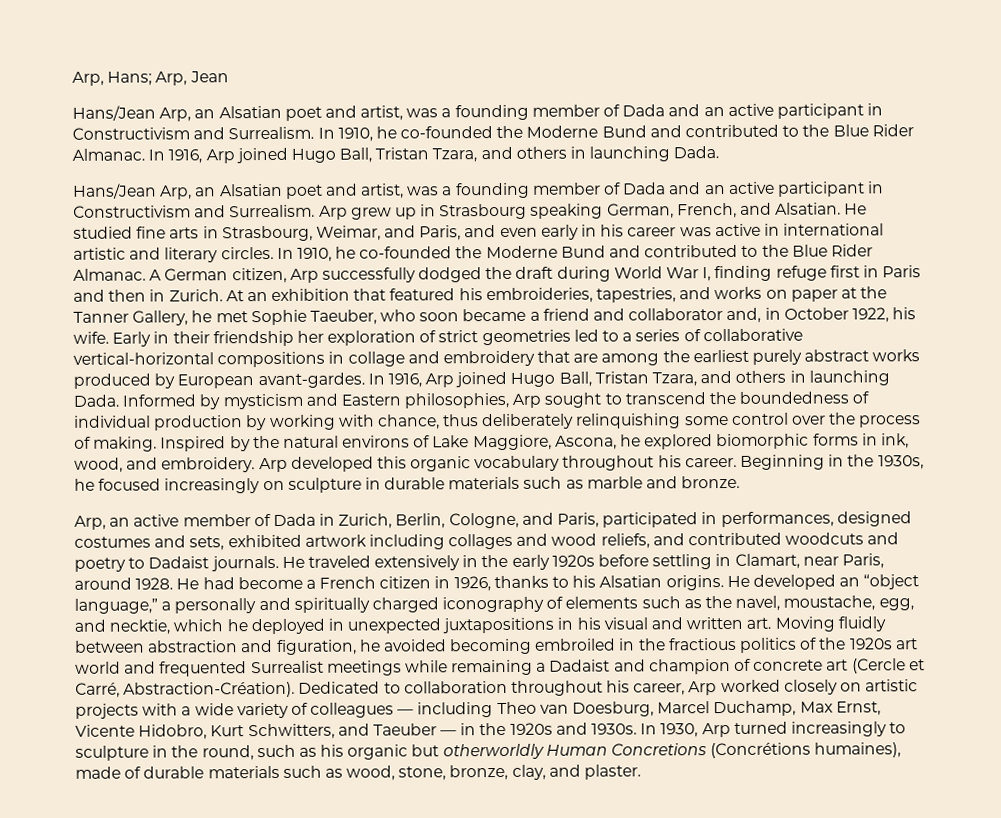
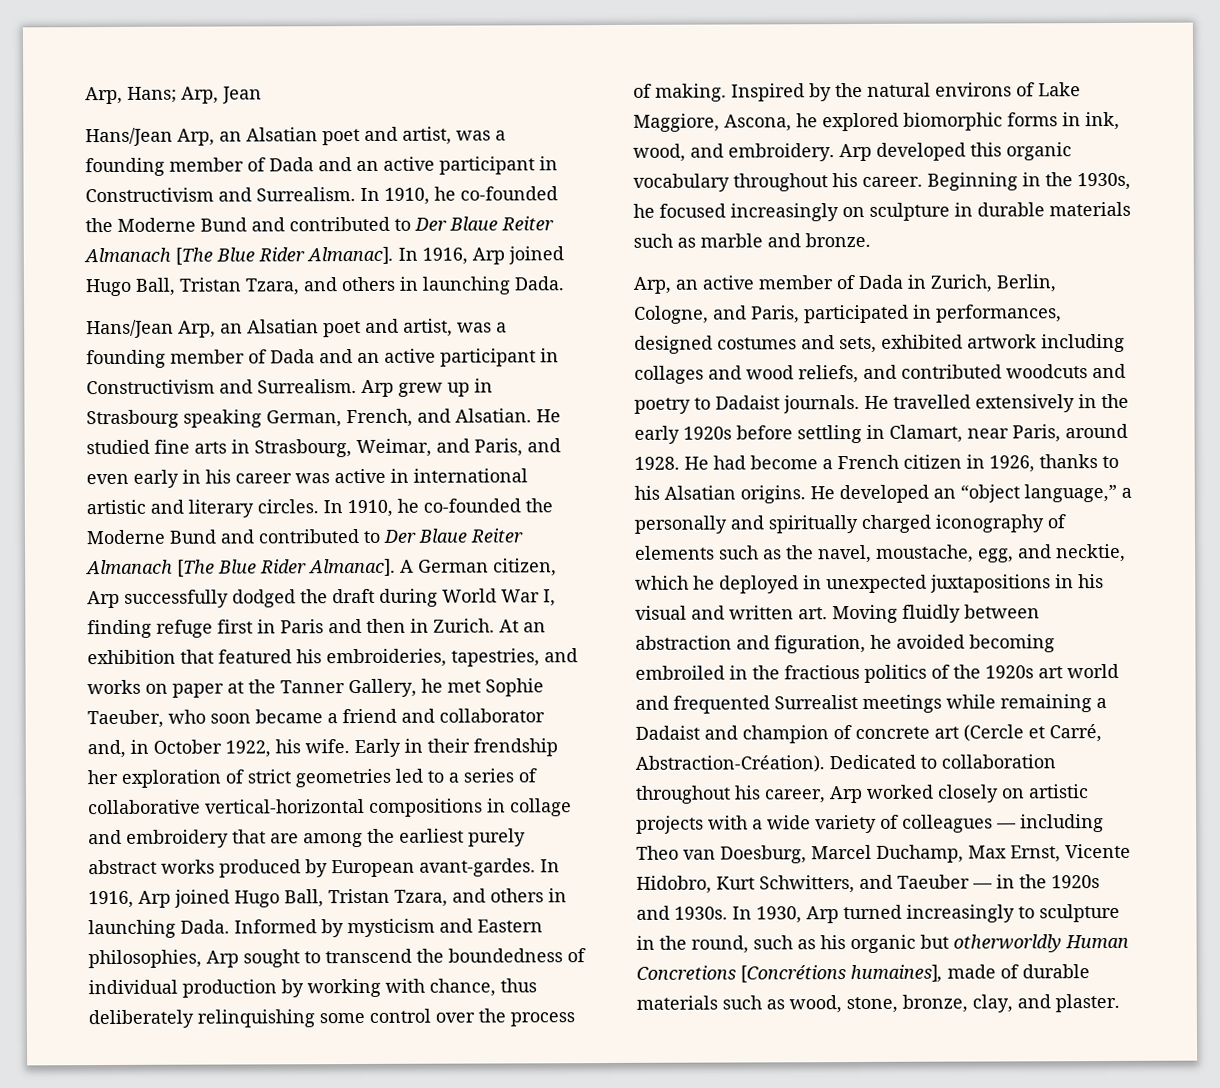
- Hans/Jean Arp, an Alsatian poet and artist, was a founding member of Dada and an active participant in Constructivism and Surrealism. In 1910, he co-founded the Moderne Bund and contributed to the Blue Rider Almanac.
+ Hans/Jean Arp, an Alsatian poet and artist, was a founding member of Dada and an active participant in Constructivism and Surrealism. In 1910, he co-founded the Moderne Bund and contributed to Der Blaue Reiter Almanach [The Blue Rider Almanac].
- He studied fine arts in Strasbourg, Weimar, and Paris, and even early in his career was active in international artistic and literary circles. In 1910, he co-founded the Moderne Bund and contributed to the Blue Rider Almanac.
+ He studied fine arts in Strasbourg, Weimar, and Paris, and even early in his career was active in international artistic and literary circles. In 1910, he co-founded the Moderne Bund and contributed to Der Blaue Reiter Almanach [The Blue Rider Almanac].
- Early in their friendship her exploration of strict geometries led to a series of collaborative vertical-horizontal compositions in collage and embroidery that are among the earliest purely abstract works produced by European avant-gardes.
+ Early in their frendship her exploration of strict geometries led to a series of collaborative vertical-horizontal compositions in collage and embroidery that are among the earliest purely abstract works produced by European avant-gardes.
- He traveled extensively in the early 1920s before settling in Clamart, near Paris, around 1928.
+ He travelled extensively in the early 1920s before settling in Clamart, near Paris, around 1928.
- In 1930, Arp turned increasingly to sculpture in the round, such as his organic but otherworldly Human Concretions (Concrétions humaines), made of durable materials such as wood, stone, bronze, clay, and plaster.
+ In 1930, Arp turned increasingly to sculpture in the round, such as his organic but otherworldly Human Concretions [Concrétions humaines], made of durable materials such as wood, stone, bronze, clay, and plaster.

